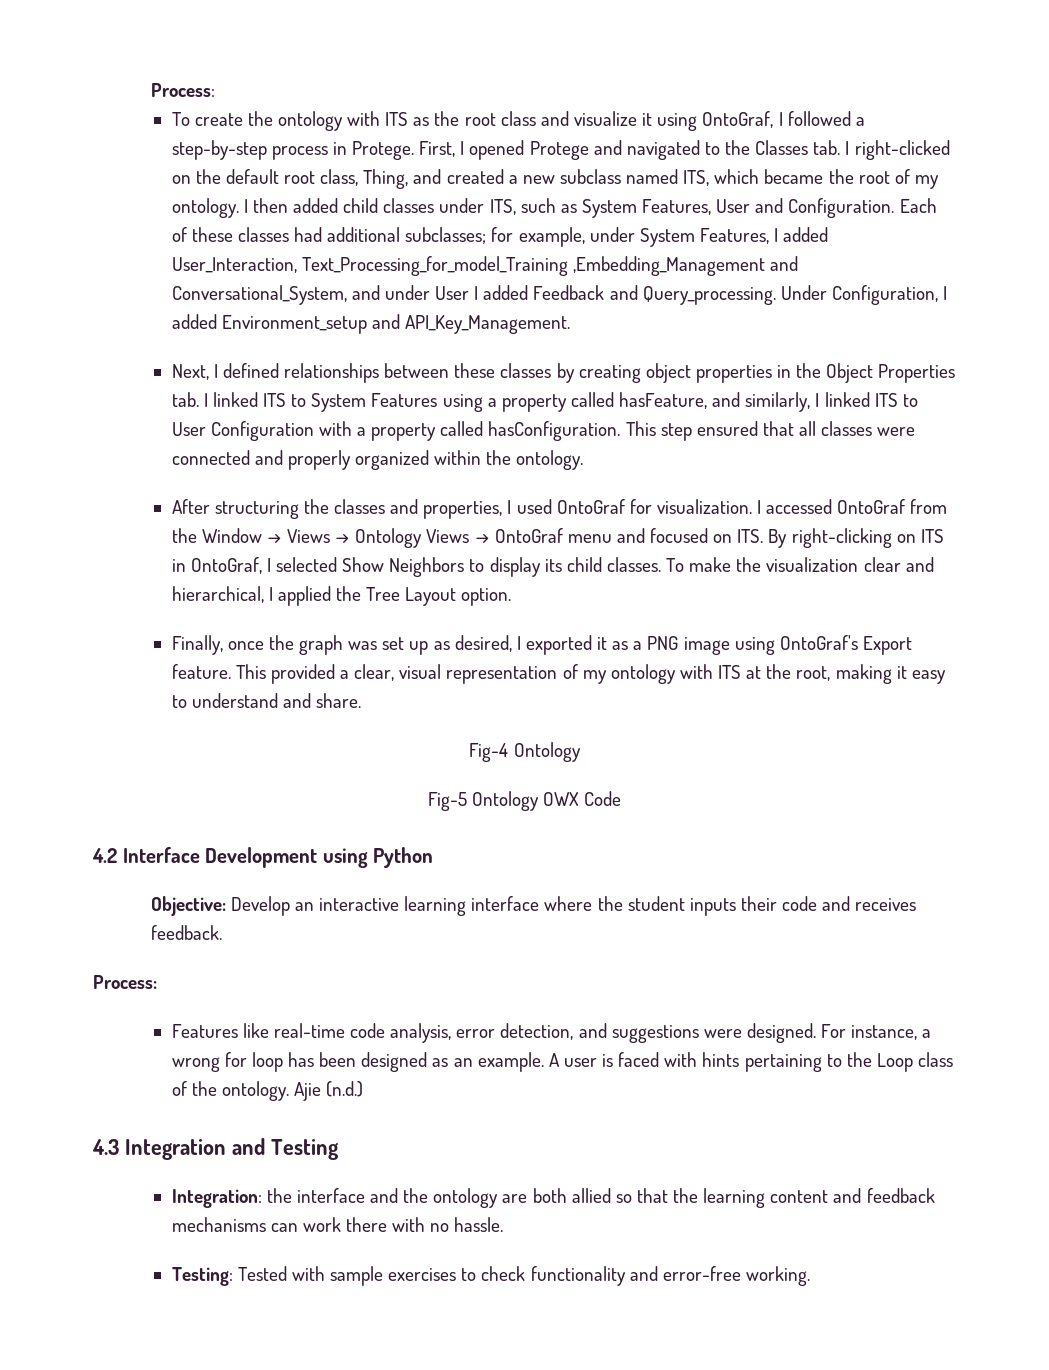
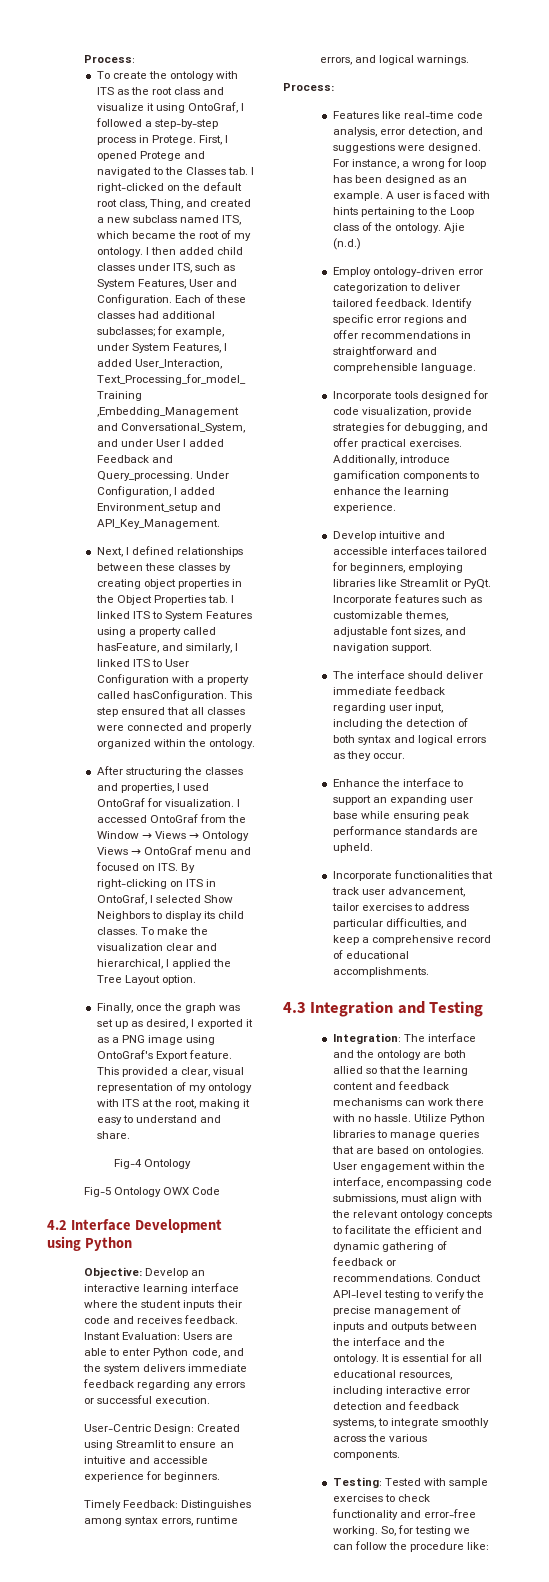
+ Instant Evaluation: Users are able to enter Python code, and the system delivers immediate feedback regarding any errors or successful execution.
+ User-Centric Design: Created using Streamlit to ensure an intuitive and accessible experience for beginners.
+ Timely Feedback: Distinguishes among syntax errors, runtime errors, and logical warnings.
+ Employ ontology-driven error categorization to deliver tailored feedback. Identify specific error regions and offer recommendations in straightforward and comprehensible language.
+ Incorporate tools designed for code visualization, provide strategies for debugging, and offer practical exercises. Additionally, introduce gamification components to enhance the learning experience.
+ Develop intuitive and accessible interfaces tailored for beginners, employing libraries like Streamlit or PyQt. Incorporate features such as customizable themes, adjustable font sizes, and navigation support.
+ The interface should deliver immediate feedback regarding user input, including the detection of both syntax and logical errors as they occur.
+ Enhance the interface to support an expanding user base while ensuring peak performance standards are upheld.
+ Incorporate functionalities that track user advancement, tailor exercises to address particular difficulties, and keep a comprehensive record of educational accomplishments.
- Integration: the interface and the ontology are both allied so that the learning content and feedback mechanisms can work there with no hassle.
+ Integration: The interface and the ontology are both allied so that the learning content and feedback mechanisms can work there with no hassle. Utilize Python libraries to manage queries that are based on ontologies. User engagement within the interface, encompassing code submissions, must align with the relevant ontology concepts to facilitate the efficient and dynamic gathering of feedback or recommendations. Conduct API-level testing to verify the precise management of inputs and outputs between the interface and the ontology. It is essential for all educational resources, including interactive error detection and feedback systems, to integrate smoothly across the various components.
+ So, for testing we can follow the procedure like:

